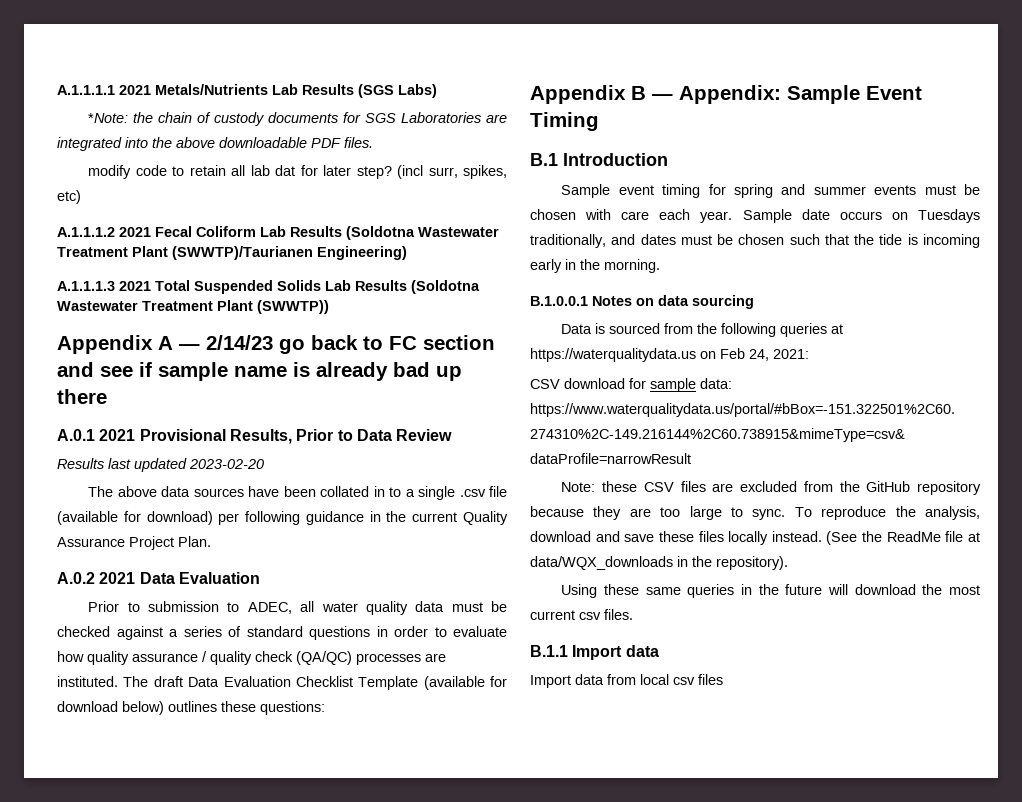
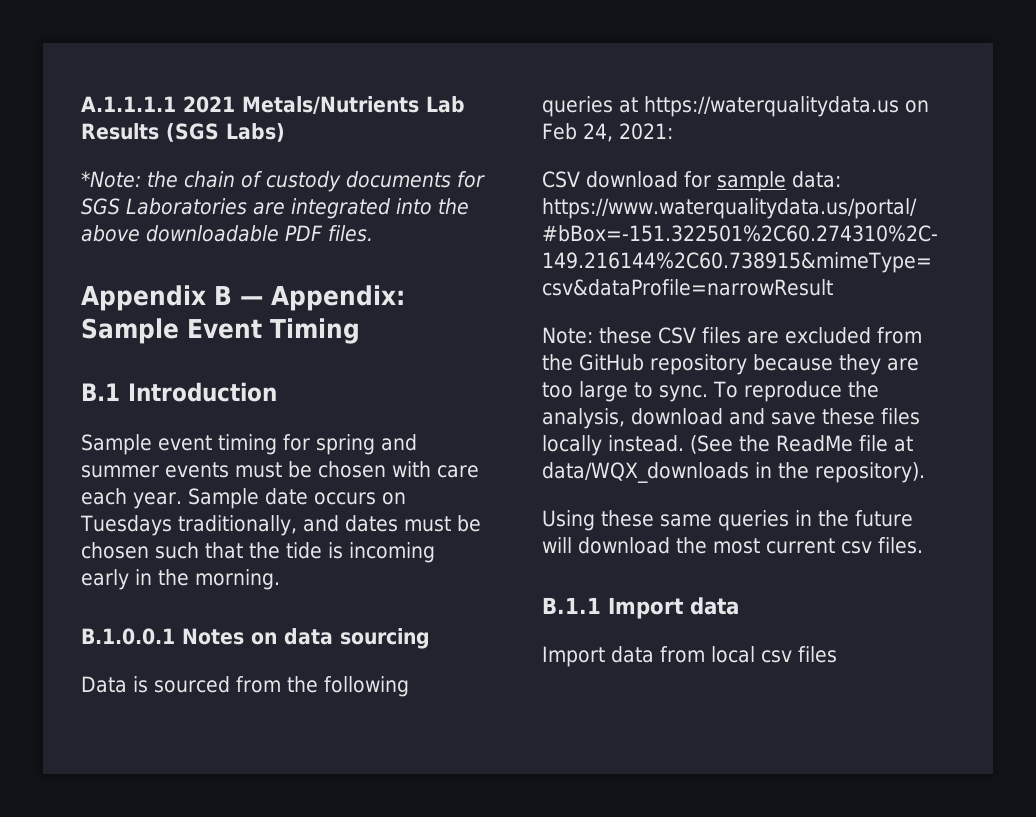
- modify code to retain all lab dat for later step? (incl surr, spikes, etc)
- A.1.1.1.2 2021 Fecal Coliform Lab Results (Soldotna Wastewater Treatment Plant (SWWTP)/Taurianen Engineering)
- A.1.1.1.3 2021 Total Suspended Solids Lab Results (Soldotna Wastewater Treatment Plant (SWWTP))
- Appendix A — 2/14/23 go back to FC section and see if sample name is already bad up there
- A.0.1 2021 Provisional Results, Prior to Data Review
- Results last updated 2023-02-20
- The above data sources have been collated in to a single .csv file (available for download) per following guidance in the current Quality Assurance Project Plan.
- A.0.2 2021 Data Evaluation
- Prior to submission to ADEC, all water quality data must be checked against a series of standard questions in order to evaluate how quality assurance / quality check (QA/QC) processes are instituted. The draft Data Evaluation Checklist Template (available for download below) outlines these questions:

